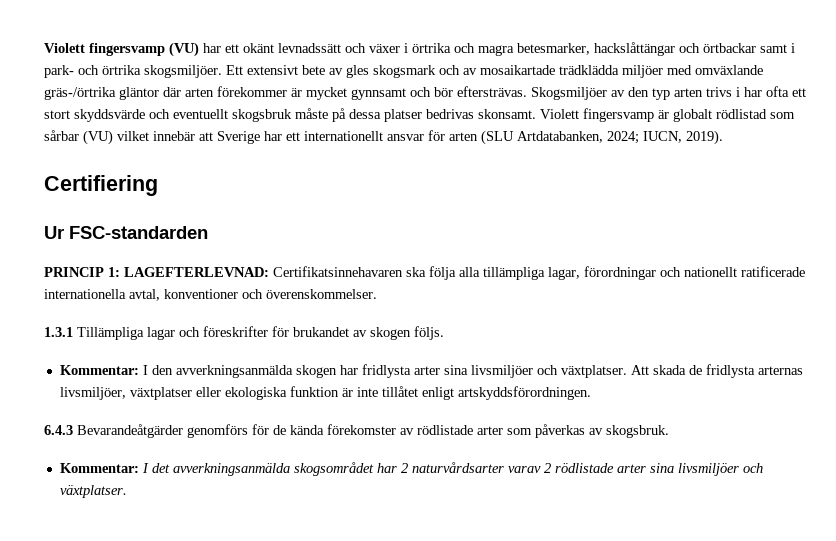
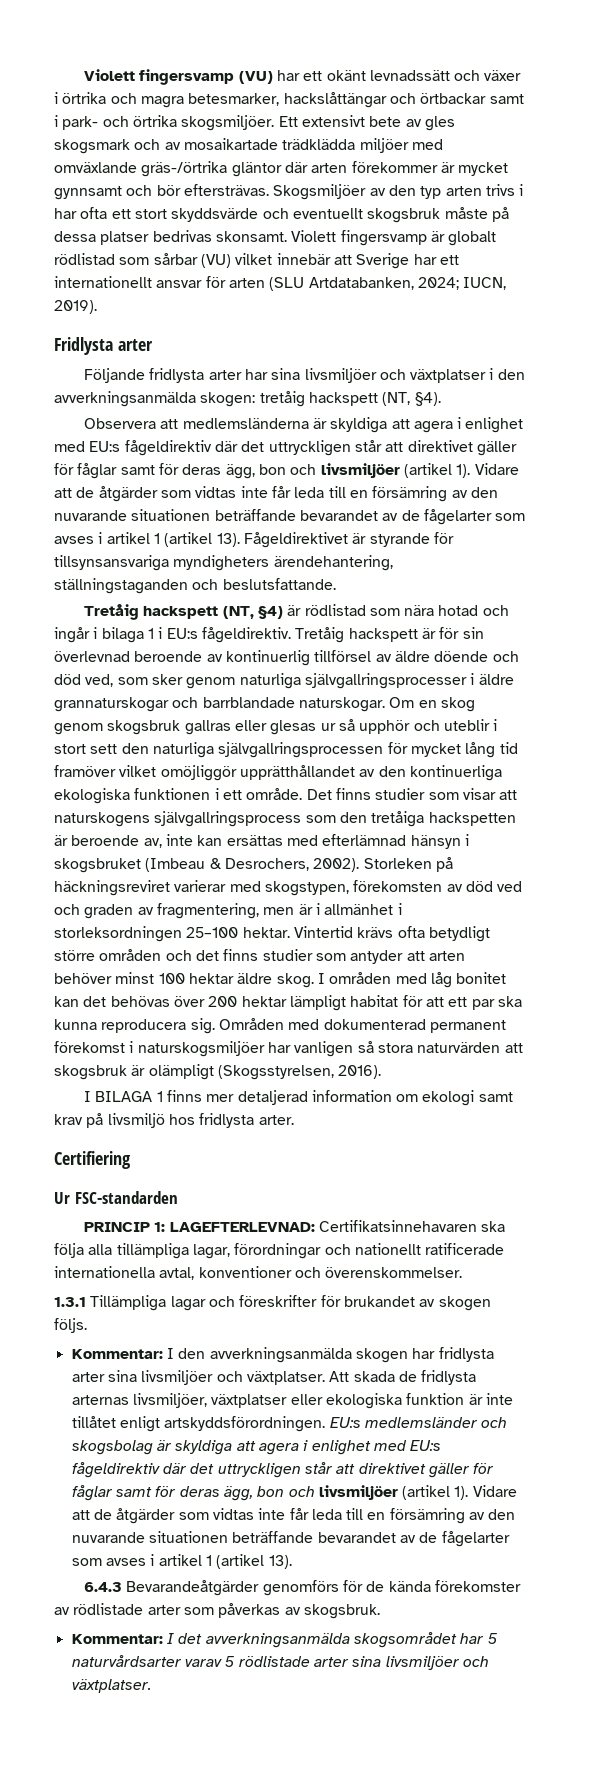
+ Fridlysta arter
+ Följande fridlysta arter har sina livsmiljöer och växtplatser i den avverkningsanmälda skogen: tretåig hackspett (NT, §4).
+ Observera att medlemsländerna är skyldiga att agera i enlighet med EU:s fågeldirektiv där det uttryckligen står att direktivet gäller för fåglar samt för deras ägg, bon och livsmiljöer (artikel 1). Vidare att de åtgärder som vidtas inte får leda till en försämring av den nuvarande situationen beträffande bevarandet av de fågelarter som avses i artikel 1 (artikel 13). Fågeldirektivet är styrande för tillsynsansvariga myndigheters ärendehantering, ställningstaganden och beslutsfattande.
+ Tretåig hackspett (NT, §4) är rödlistad som nära hotad och ingår i bilaga 1 i EU:s fågeldirektiv. Tretåig hackspett är för sin överlevnad beroende av kontinuerlig tillförsel av äldre döende och död ved, som sker genom naturliga självgallringsprocesser i äldre grannaturskogar och barrblandade naturskogar. Om en skog genom skogsbruk gallras eller glesas ur så upphör och uteblir i stort sett den naturliga självgallringsprocessen för mycket lång tid framöver vilket omöjliggör upprätthållandet av den kontinuerliga ekologiska funktionen i ett område. Det finns studier som visar att naturskogens självgallringsprocess som den tretåiga hackspetten är beroende av, inte kan ersättas med efterlämnad hänsyn i skogsbruket (Imbeau & Desrochers, 2002). Storleken på häckningsreviret varierar med skogstypen, förekomsten av död ved och graden av fragmentering, men är i allmänhet i storleksordningen 25–100 hektar. Vintertid krävs ofta betydligt större områden och det finns studier som antyder att arten behöver minst 100 hektar äldre skog. I områden med låg bonitet kan det behövas över 200 hektar lämpligt habitat för att ett par ska kunna reproducera sig. Områden med dokumenterad permanent förekomst i naturskogsmiljöer har vanligen så stora naturvärden att skogsbruk är olämpligt (Skogsstyrelsen, 2016).
+ I BILAGA 1 finns mer detaljerad information om ekologi samt krav på livsmiljö hos fridlysta arter.
+ EU:s medlemsländer och skogsbolag är skyldiga att agera i enlighet med EU:s fågeldirektiv där det uttryckligen står att direktivet gäller för fåglar samt för deras ägg, bon och livsmiljöer (artikel 1). Vidare att de åtgärder som vidtas inte får leda till en försämring av den nuvarande situationen beträffande bevarandet av de fågelarter som avses i artikel 1 (artikel 13).
- Kommentar: I det avverkningsanmälda skogsområdet har 2 naturvårdsarter varav 2 rödlistade arter sina livsmiljöer och växtplatser.
+ Kommentar: I det avverkningsanmälda skogsområdet har 5 naturvårdsarter varav 5 rödlistade arter sina livsmiljöer och växtplatser.

